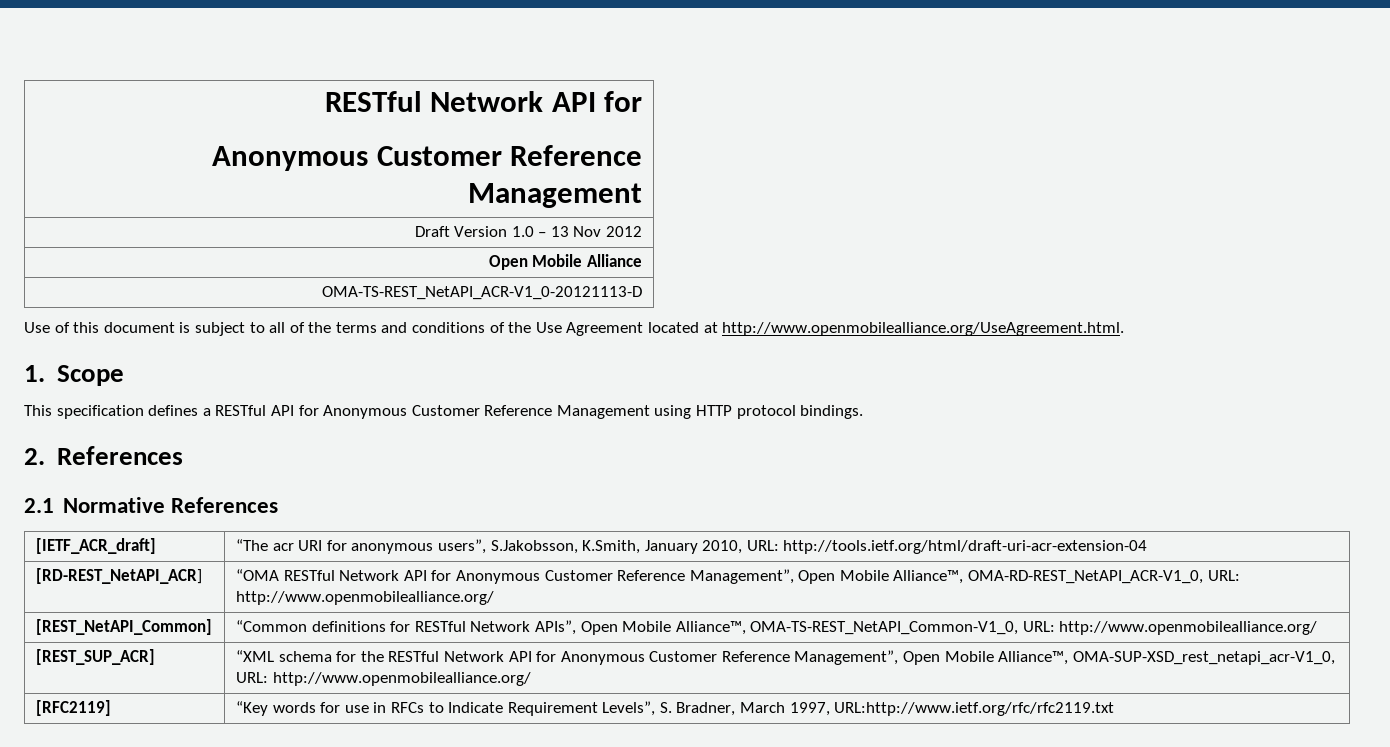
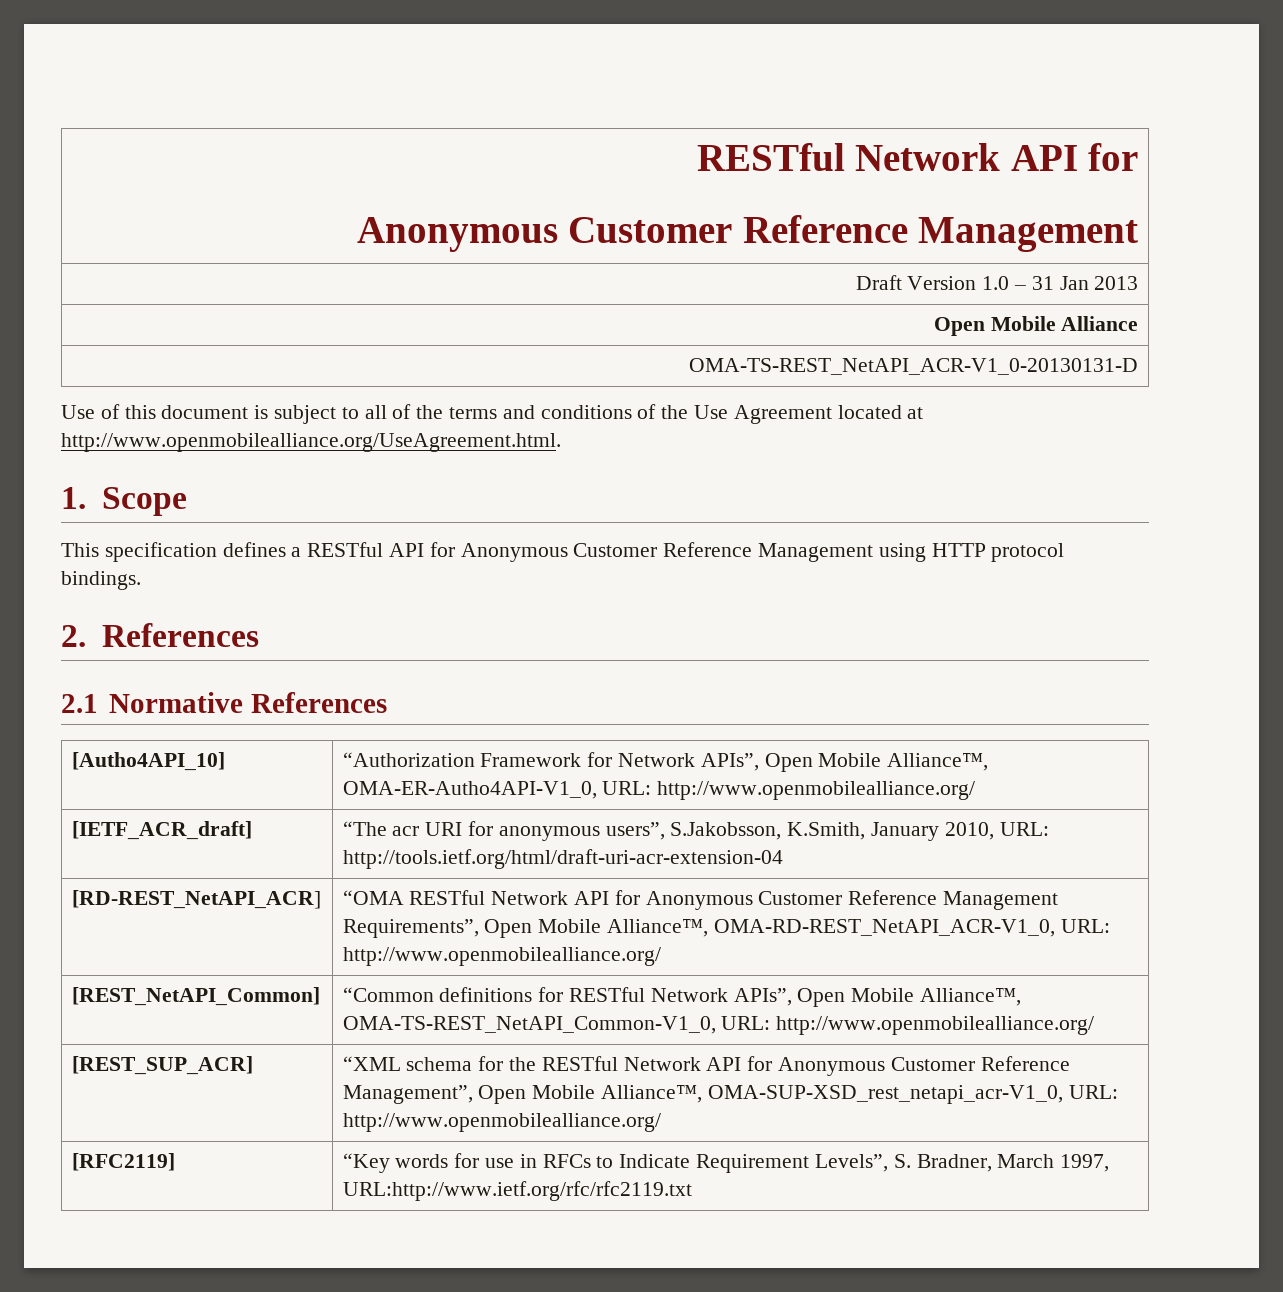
- Draft Version 1.0 – 13 Nov 2012
+ Draft Version 1.0 – 31 Jan 2013
- OMA-TS-REST_NetAPI_ACR-V1_0-20121113-D
+ OMA-TS-REST_NetAPI_ACR-V1_0-20130131-D
+ [Autho4API_10] | “Authorization Framework for Network APIs”, Open Mobile Alliance™, OMA-ER-Autho4API-V1_0, URL: http://www.openmobilealliance.org/
- [RD-REST_NetAPI_ACR] | “OMA RESTful Network API for Anonymous Customer Reference Management”, Open Mobile Alliance™, OMA-RD-REST_NetAPI_ACR-V1_0, URL: http://www.openmobilealliance.org/
+ [RD-REST_NetAPI_ACR] | “OMA RESTful Network API for Anonymous Customer Reference Management Requirements”, Open Mobile Alliance™, OMA-RD-REST_NetAPI_ACR-V1_0, URL: http://www.openmobilealliance.org/

